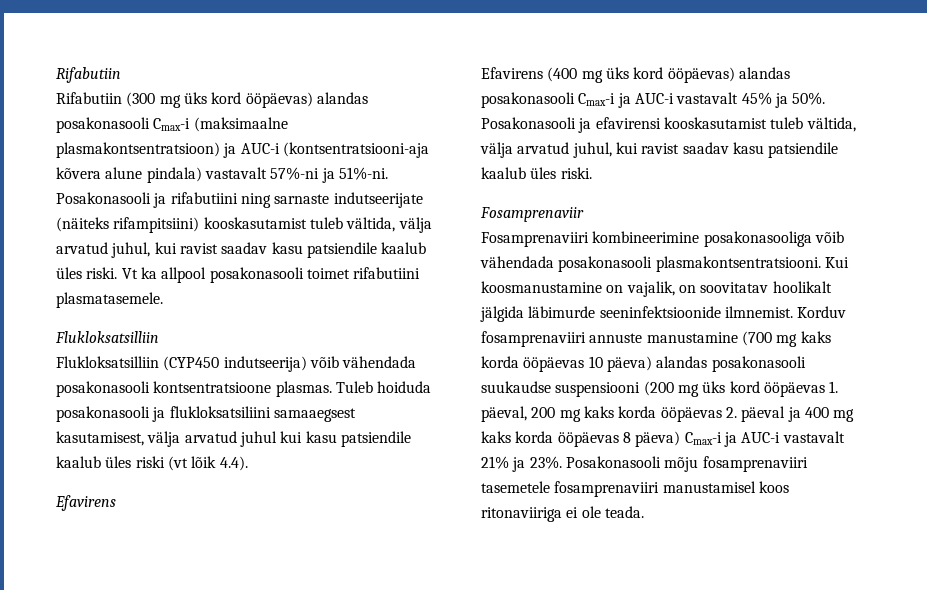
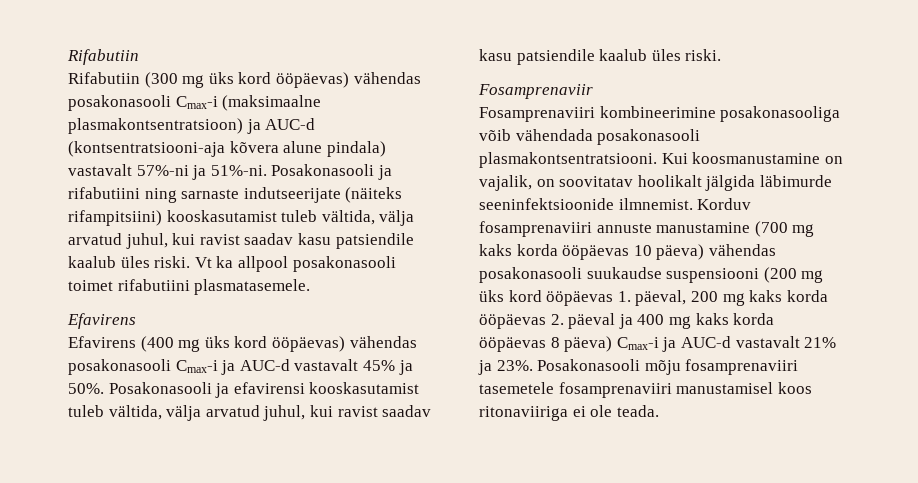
- Rifabutiin (300 mg üks kord ööpäevas) alandas posakonasooli Cmax-i (maksimaalne plasmakontsentratsioon) ja AUC-i (kontsentratsiooni-aja kõvera alune pindala) vastavalt 57%-ni ja 51%-ni.
+ Rifabutiin (300 mg üks kord ööpäevas) vähendas posakonasooli Cmax-i (maksimaalne plasmakontsentratsioon) ja AUC-d (kontsentratsiooni-aja kõvera alune pindala) vastavalt 57%-ni ja 51%-ni.
  Vt ka allpool posakonasooli toimet rifabutiini plasmatasemele.
- Flukloksatsilliin
- Flukloksatsilliin (CYP450 indutseerija) võib vähendada posakonasooli kontsentratsioone plasmas. Tuleb hoiduda posakonasooli ja flukloksatsiliini samaaegsest kasutamisest, välja arvatud juhul kui kasu patsiendile kaalub üles riski (vt lõik 4.4).
- Efavirens (400 mg üks kord ööpäevas) alandas posakonasooli Cmax-i ja AUC-i vastavalt 45% ja 50%.
+ Efavirens (400 mg üks kord ööpäevas) vähendas posakonasooli Cmax-i ja AUC-d vastavalt 45% ja 50%.
- Korduv fosamprenaviiri annuste manustamine (700 mg kaks korda ööpäevas 10 päeva) alandas posakonasooli suukaudse suspensiooni (200 mg üks kord ööpäevas 1. päeval, 200 mg kaks korda ööpäevas 2. päeval ja 400 mg kaks korda ööpäevas 8 päeva) Cmax-i ja AUC-i vastavalt 21% ja 23%.
+ Korduv fosamprenaviiri annuste manustamine (700 mg kaks korda ööpäevas 10 päeva) vähendas posakonasooli suukaudse suspensiooni (200 mg üks kord ööpäevas 1. päeval, 200 mg kaks korda ööpäevas 2. päeval ja 400 mg kaks korda ööpäevas 8 päeva) Cmax-i ja AUC-d vastavalt 21% ja 23%.

